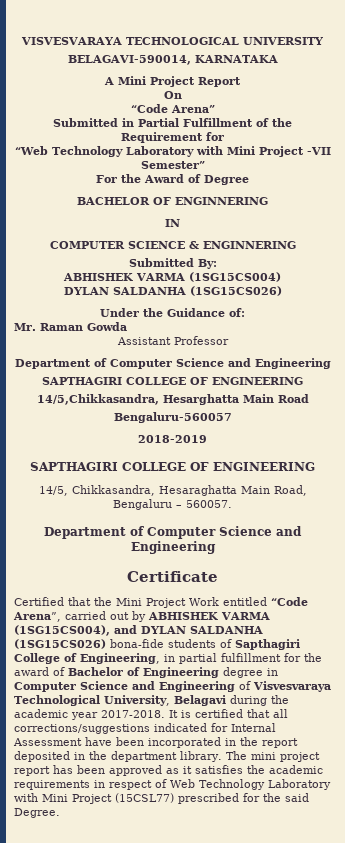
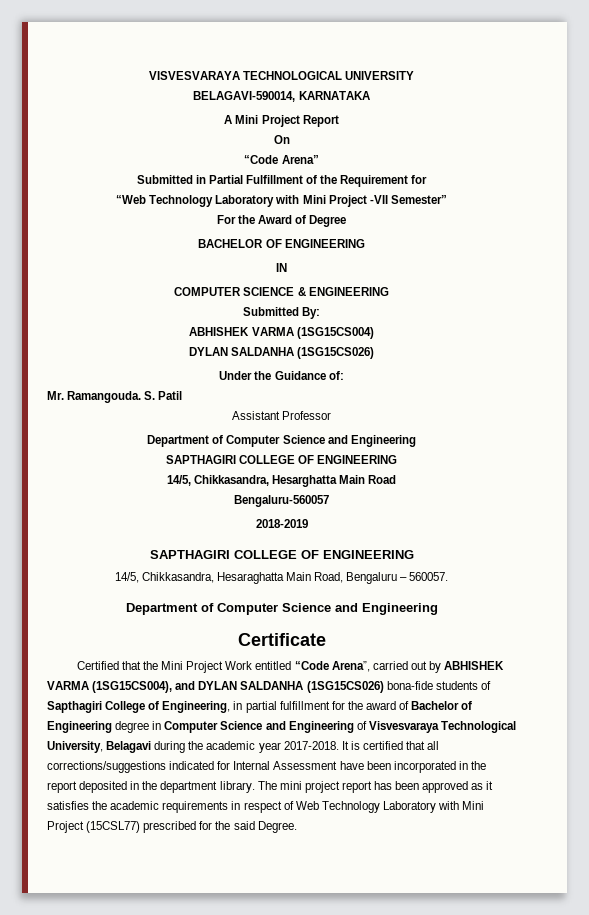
- BACHELOR OF ENGINNERING
+ BACHELOR OF ENGINEERING
- COMPUTER SCIENCE & ENGINNERING
+ COMPUTER SCIENCE & ENGINEERING
- Mr. Raman Gowda
+ Mr. Ramangouda. S. Patil
- 14/5,Chikkasandra, Hesarghatta Main Road
+ 14/5, Chikkasandra, Hesarghatta Main Road

